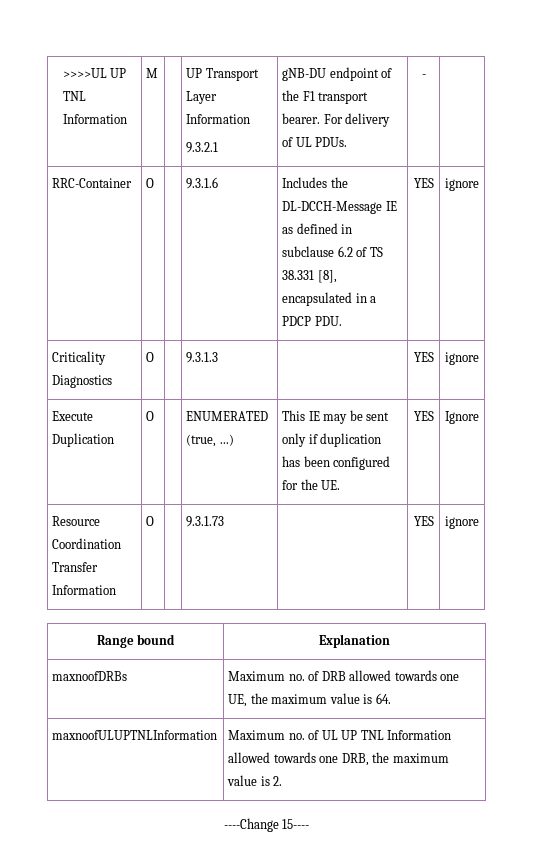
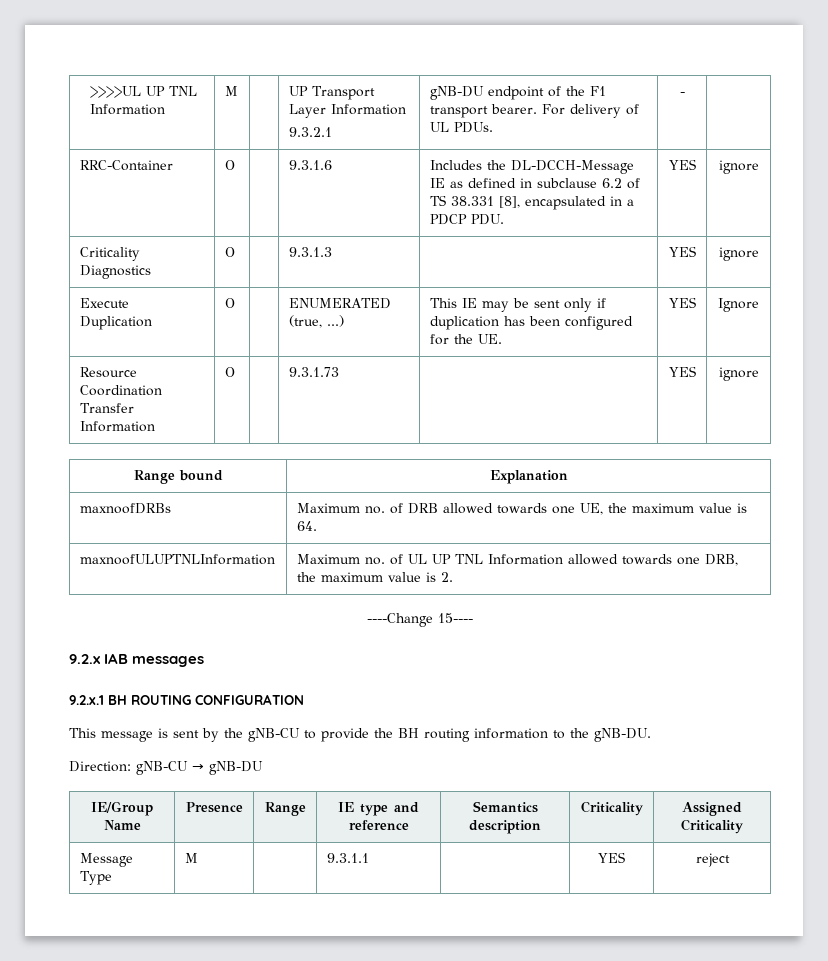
+ 9.2.x IAB messages
+ 9.2.x.1 BH ROUTING CONFIGURATION
+ This message is sent by the gNB-CU to provide the BH routing information to the gNB-DU.
+ Direction: gNB-CU → gNB-DU
+ IE/Group Name | Presence | Range | IE type and reference | Semantics description | Criticality | Assigned Criticality
+ Message Type | M | | 9.3.1.1 | | YES | reject

